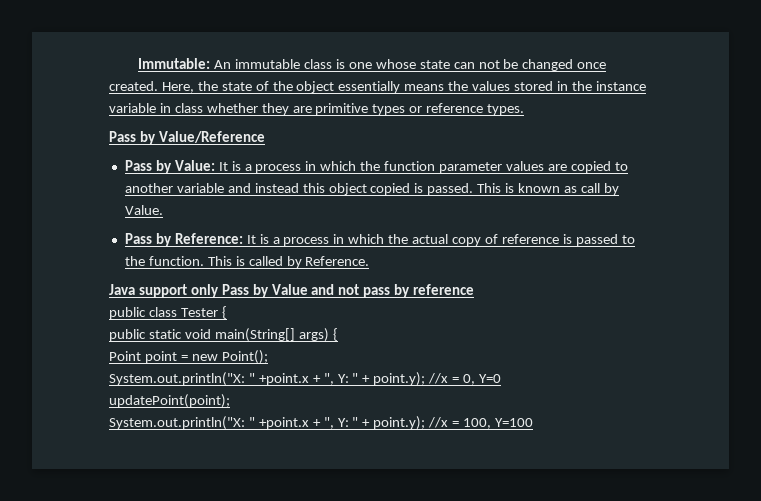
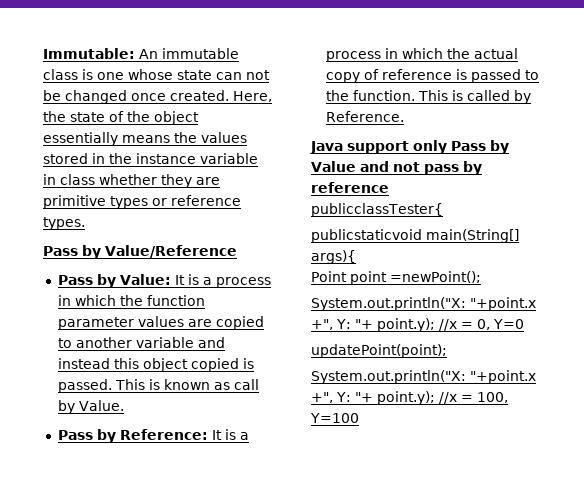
- public class Tester {
- public static void main(String[] args) {
- Point point = new Point();
- System.out.println("X: " +point.x + ", Y: " + point.y); //x = 0, Y=0
+ publicclassTester{
+ publicstaticvoid main(String[] args){
+ Point point =newPoint();
+ System.out.println("X: "+point.x +", Y: "+ point.y); //x = 0, Y=0
- System.out.println("X: " +point.x + ", Y: " + point.y); //x = 100, Y=100
+ System.out.println("X: "+point.x +", Y: "+ point.y); //x = 100, Y=100

